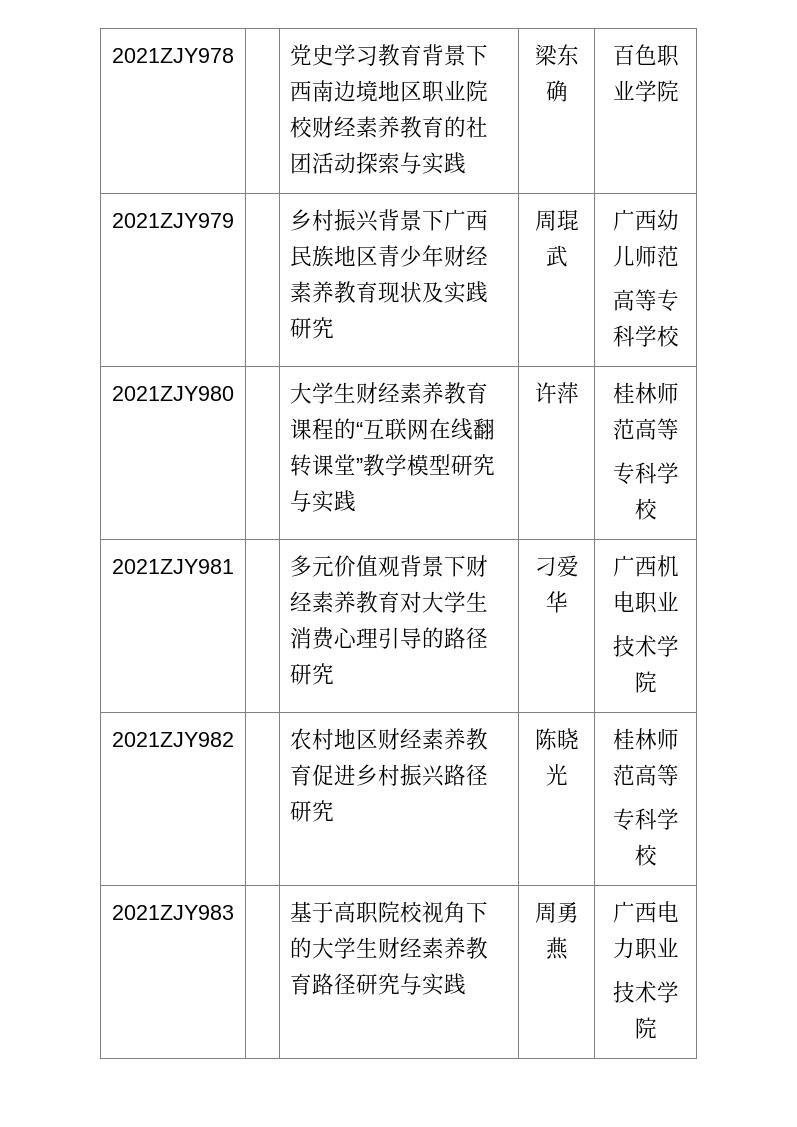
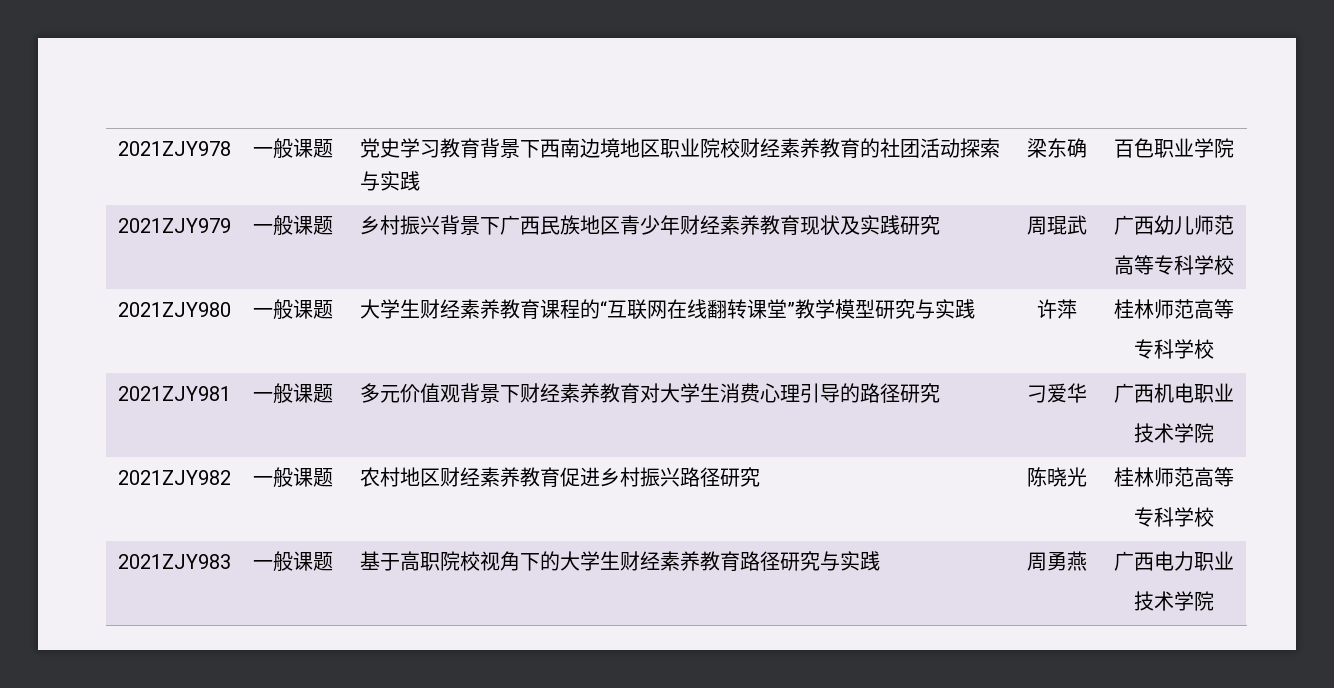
- 2021ZJY978 | | 党史学习教育背景下西南边境地区职业院校财经素养教育的社团活动探索与实践 | 梁东确 | 百色职业学院
+ 2021ZJY978 | 一般课题 | 党史学习教育背景下西南边境地区职业院校财经素养教育的社团活动探索与实践 | 梁东确 | 百色职业学院
- 2021ZJY979 | | 乡村振兴背景下广西民族地区青少年财经素养教育现状及实践研究 | 周琨武 | 广西幼儿师范
+ 2021ZJY979 | 一般课题 | 乡村振兴背景下广西民族地区青少年财经素养教育现状及实践研究 | 周琨武 | 广西幼儿师范
- 2021ZJY980 | | 大学生财经素养教育课程的“互联网在线翻转课堂”教学模型研究与实践 | 许萍 | 桂林师范高等
+ 2021ZJY980 | 一般课题 | 大学生财经素养教育课程的“互联网在线翻转课堂”教学模型研究与实践 | 许萍 | 桂林师范高等
- 2021ZJY981 | | 多元价值观背景下财经素养教育对大学生消费心理引导的路径研究 | 刁爱华 | 广西机电职业
+ 2021ZJY981 | 一般课题 | 多元价值观背景下财经素养教育对大学生消费心理引导的路径研究 | 刁爱华 | 广西机电职业
- 2021ZJY982 | | 农村地区财经素养教育促进乡村振兴路径研究 | 陈晓光 | 桂林师范高等
+ 2021ZJY982 | 一般课题 | 农村地区财经素养教育促进乡村振兴路径研究 | 陈晓光 | 桂林师范高等
- 2021ZJY983 | | 基于高职院校视角下的大学生财经素养教育路径研究与实践 | 周勇燕 | 广西电力职业
+ 2021ZJY983 | 一般课题 | 基于高职院校视角下的大学生财经素养教育路径研究与实践 | 周勇燕 | 广西电力职业

